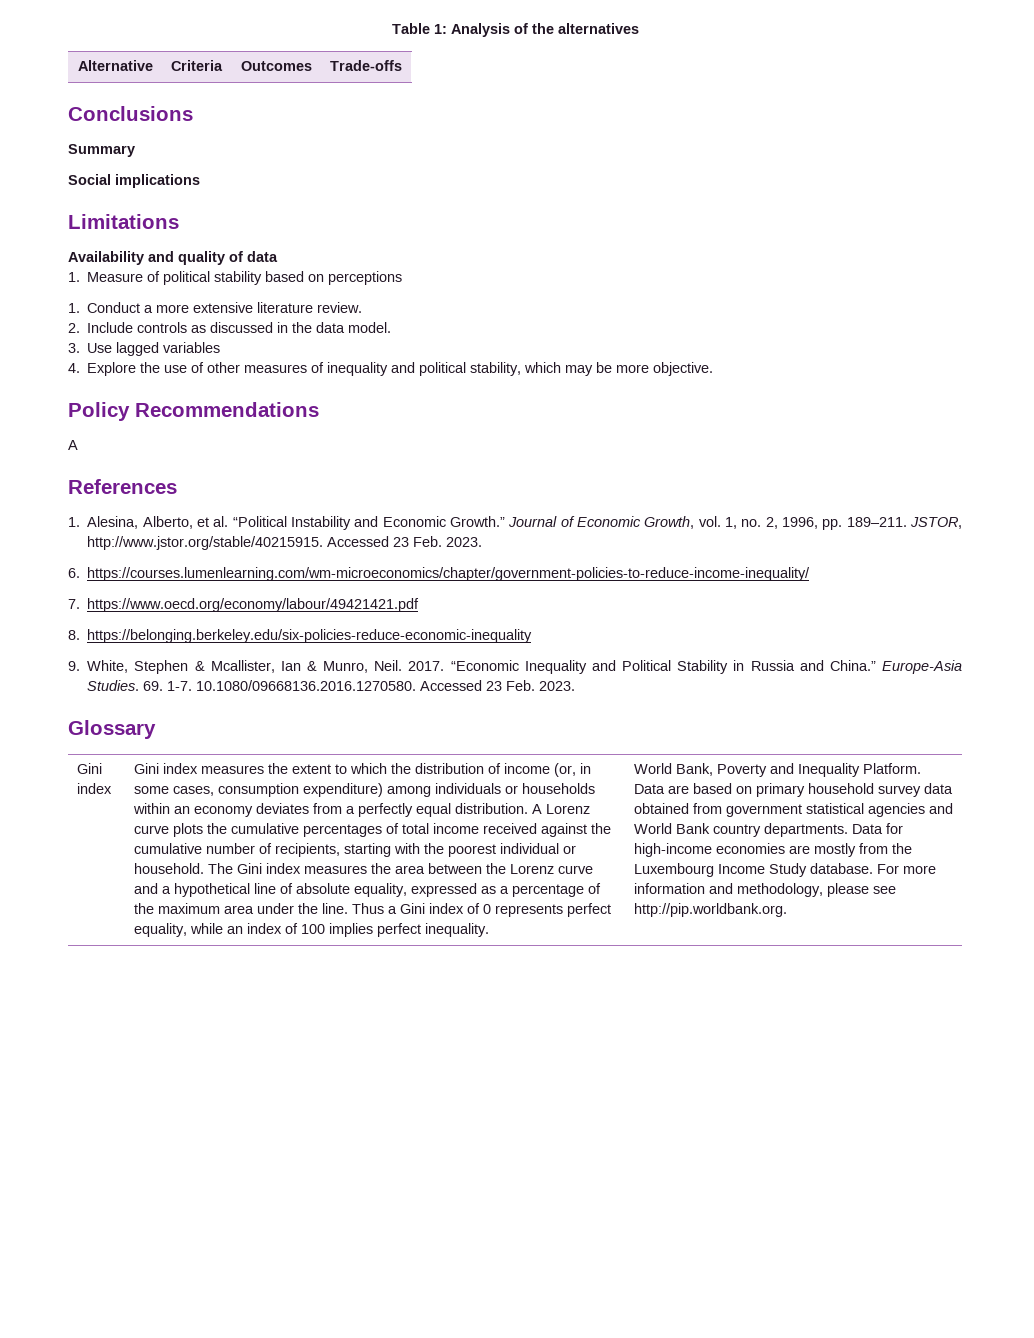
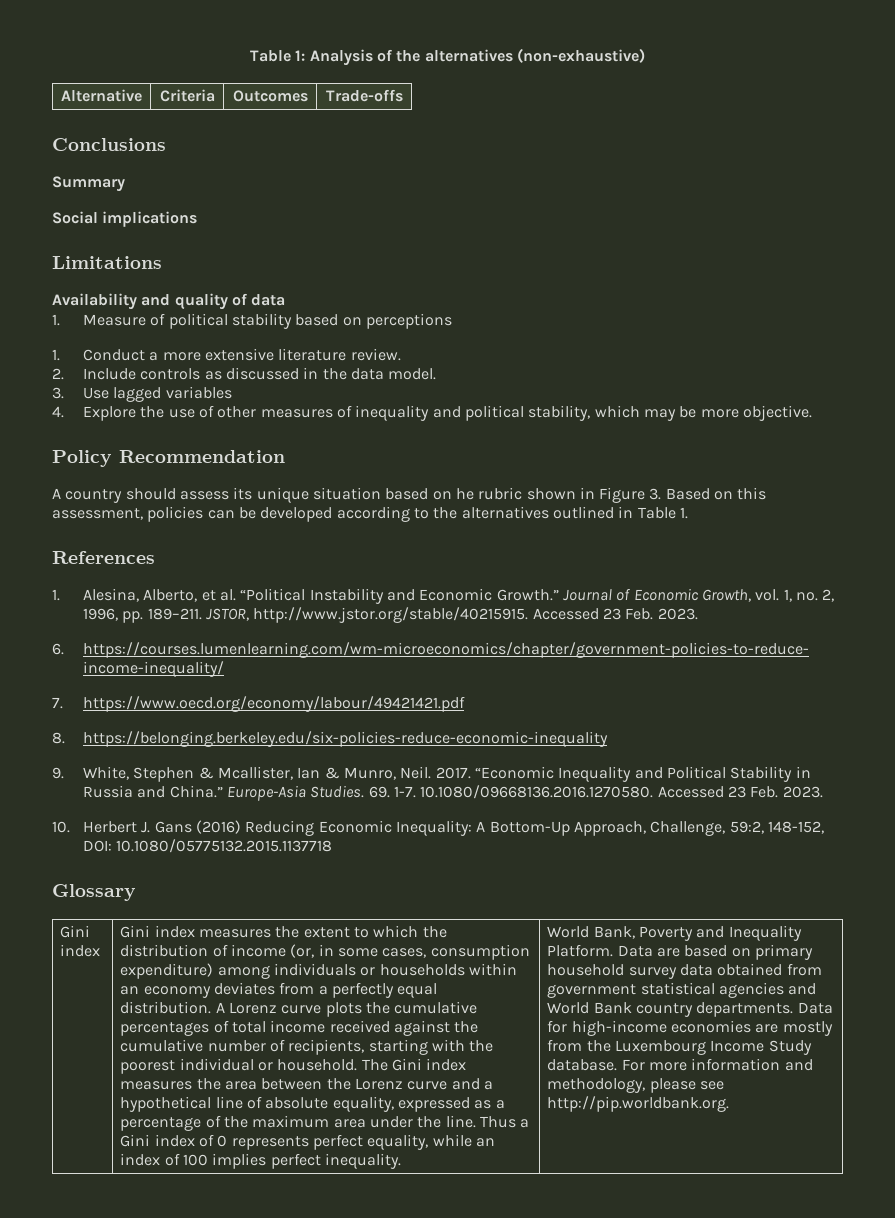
- Table 1: Analysis of the alternatives
+ Table 1: Analysis of the alternatives (non-exhaustive)
- Policy Recommendations
- A
+ Policy Recommendation
+ A country should assess its unique situation based on he rubric shown in Figure 3. Based on this assessment, policies can be developed according to the alternatives outlined in Table 1.
+ 10. Herbert J. Gans (2016) Reducing Economic Inequality: A Bottom-Up Approach, Challenge, 59:2, 148-152, DOI: 10.1080/05775132.2015.1137718

